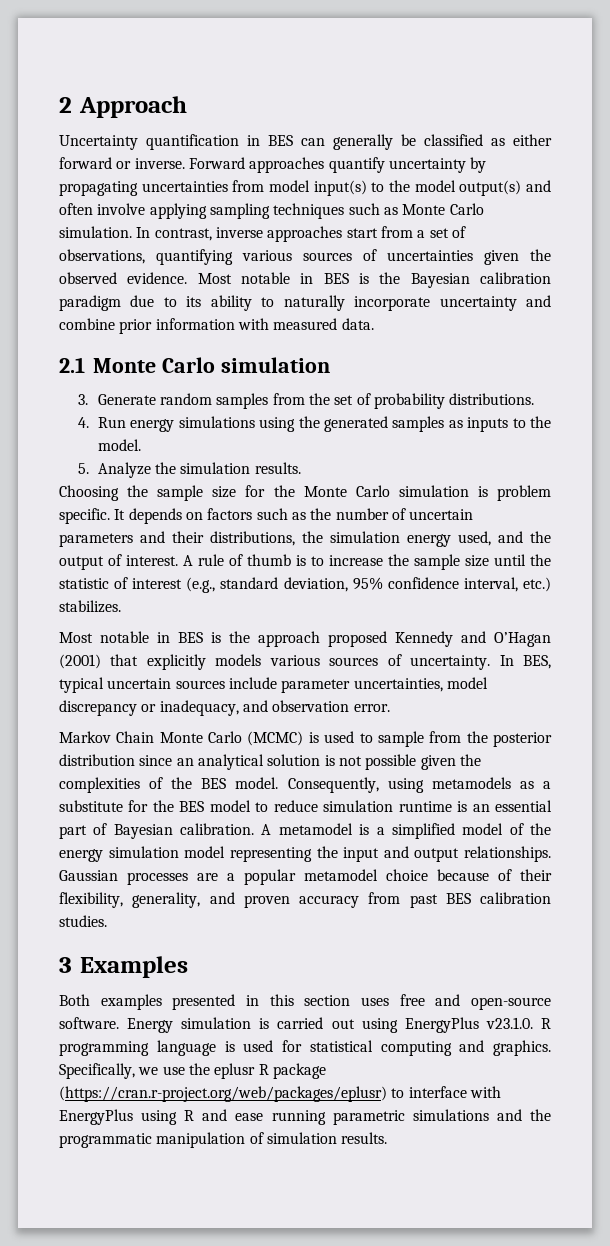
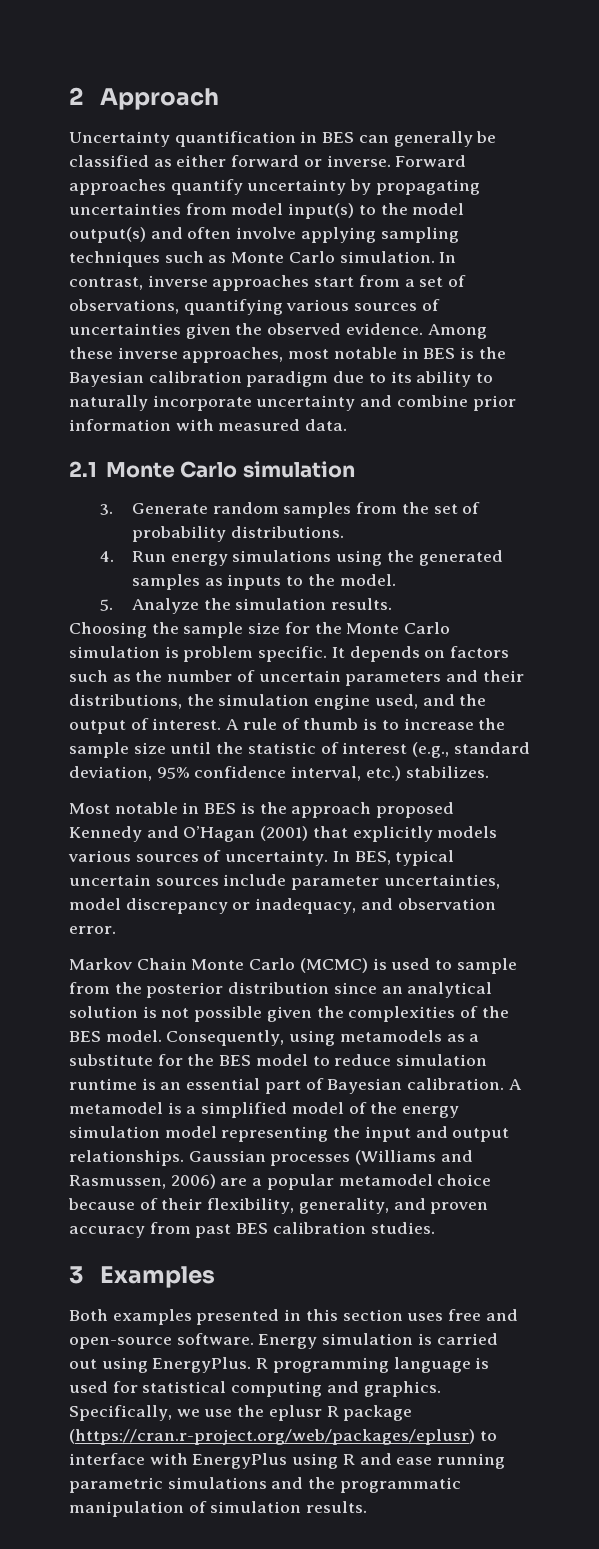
- Most notable in BES is the Bayesian calibration paradigm due to its ability to naturally incorporate uncertainty and combine prior information with measured data.
+ Among these inverse approaches, most notable in BES is the Bayesian calibration paradigm due to its ability to naturally incorporate uncertainty and combine prior information with measured data.
- It depends on factors such as the number of uncertain parameters and their distributions, the simulation energy used, and the output of interest.
+ It depends on factors such as the number of uncertain parameters and their distributions, the simulation engine used, and the output of interest.
- Gaussian processes are a popular metamodel choice because of their flexibility, generality, and proven accuracy from past BES calibration studies.
+ Gaussian processes (Williams and Rasmussen, 2006) are a popular metamodel choice because of their flexibility, generality, and proven accuracy from past BES calibration studies.
- Energy simulation is carried out using EnergyPlus v23.1.0. R programming language is used for statistical computing and graphics.
+ Energy simulation is carried out using EnergyPlus. R programming language is used for statistical computing and graphics.

